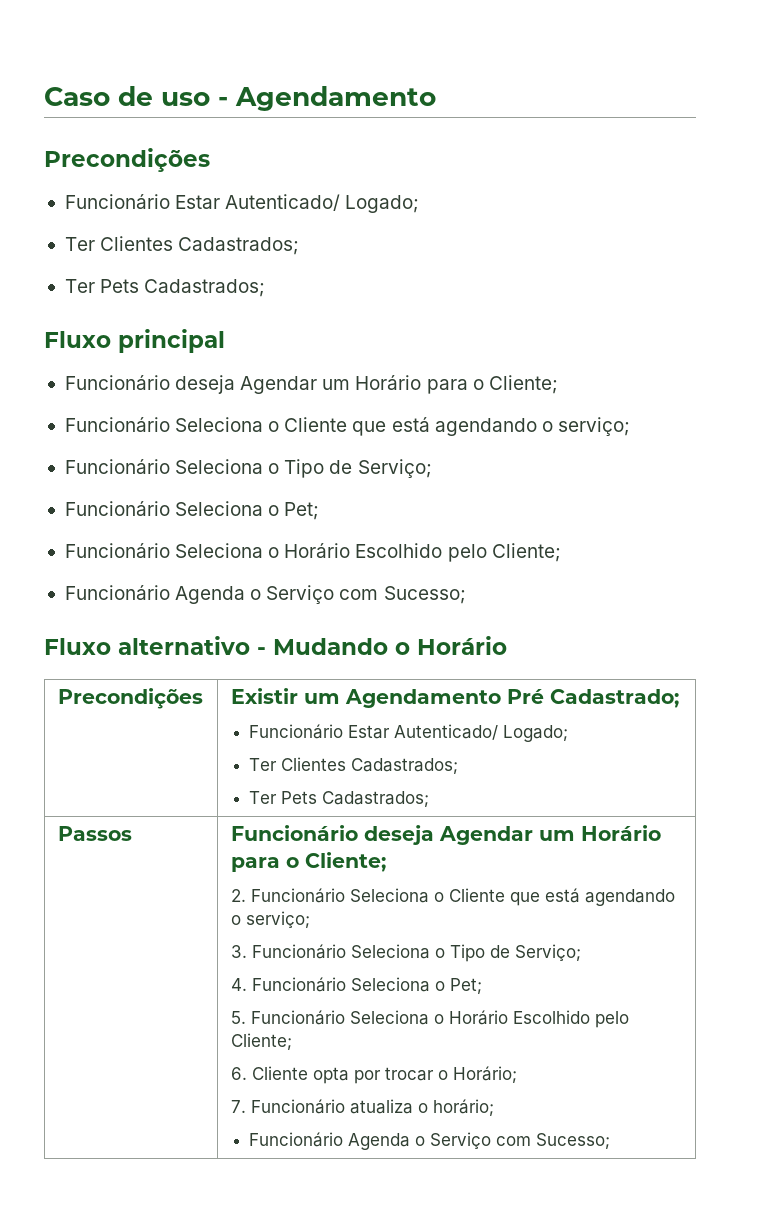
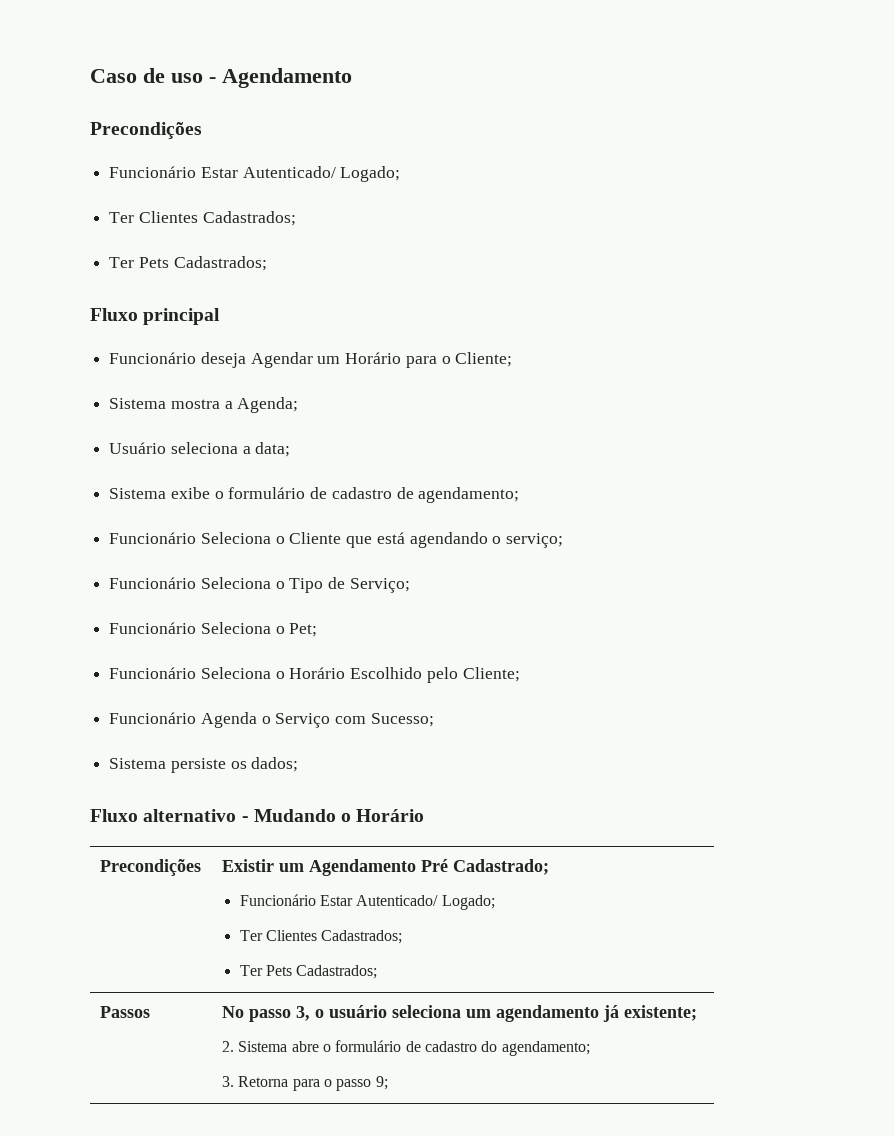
+ Sistema mostra a Agenda;
+ Usuário seleciona a data;
+ Sistema exibe o formulário de cadastro de agendamento;
+ Sistema persiste os dados;
- Passos | Funcionário deseja Agendar um Horário para o Cliente;
- 2. Funcionário Seleciona o Cliente que está agendando o serviço;
- 3. Funcionário Seleciona o Tipo de Serviço;
- 4. Funcionário Seleciona o Pet;
- 5. Funcionário Seleciona o Horário Escolhido pelo Cliente;
- 6. Cliente opta por trocar o Horário;
- 7. Funcionário atualiza o horário;
- Funcionário Agenda o Serviço com Sucesso;
+ Passos | No passo 3, o usuário seleciona um agendamento já existente;
+ 2. Sistema abre o formulário de cadastro do agendamento;
+ 3. Retorna para o passo 9;

